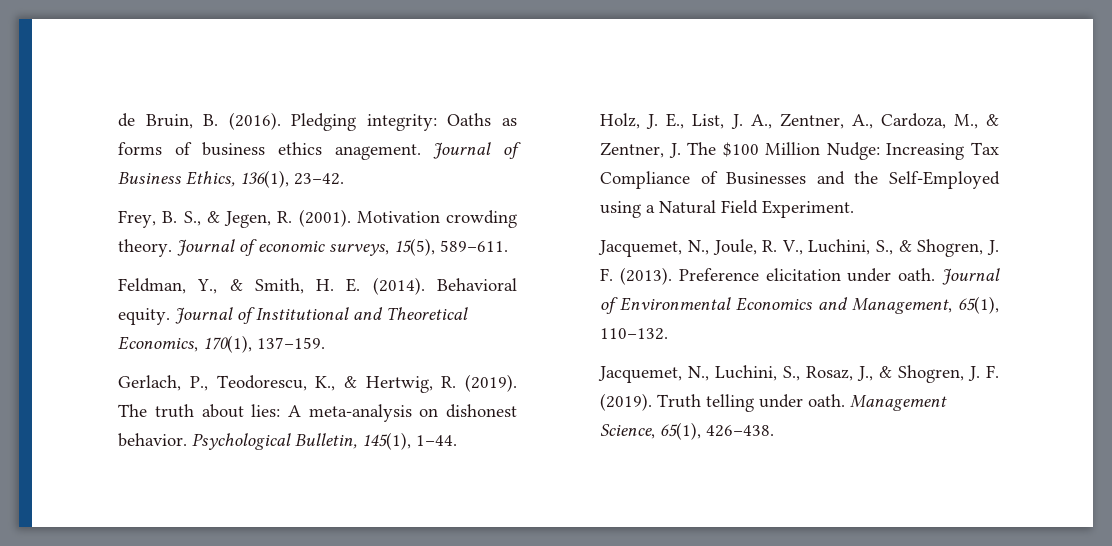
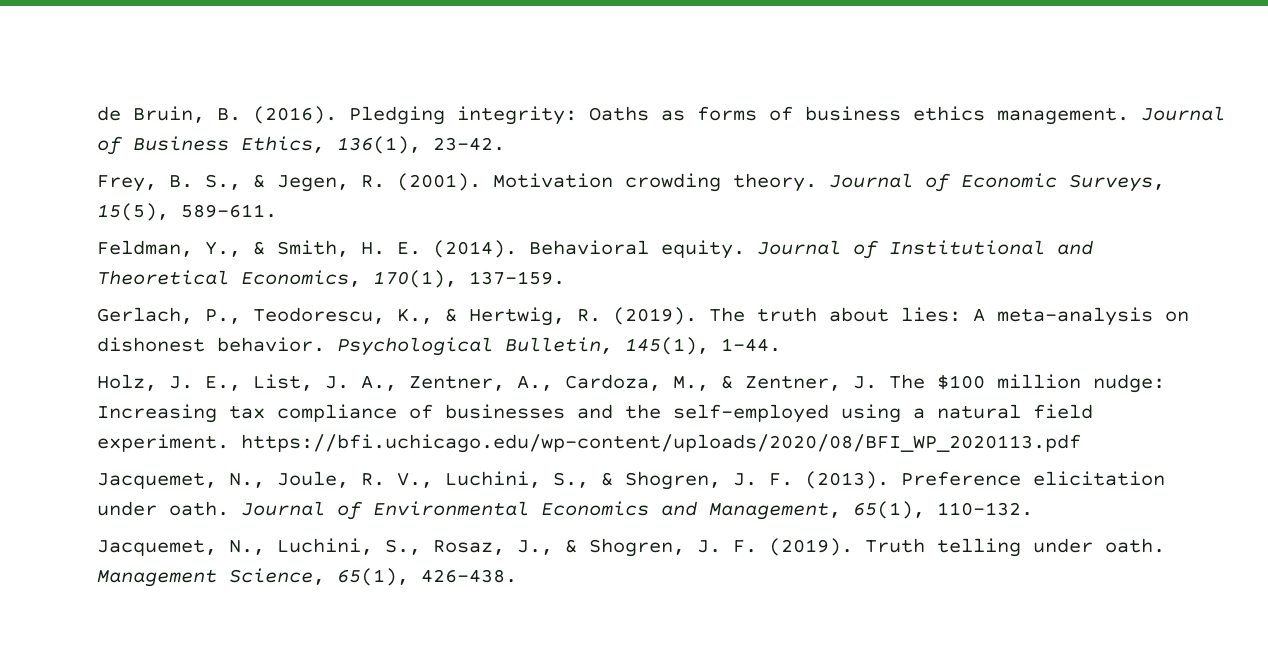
- Pledging integrity: Oaths as forms of business ethics anagement.
+ Pledging integrity: Oaths as forms of business ethics management.
- Journal of economic surveys, 15(5), 589–611.
+ Journal of Economic Surveys, 15(5), 589–611.
- Holz, J. E., List, J. A., Zentner, A., Cardoza, M., & Zentner, J. The $100 Million Nudge: Increasing Tax Compliance of Businesses and the Self-Employed using a Natural Field Experiment.
+ Holz, J. E., List, J. A., Zentner, A., Cardoza, M., & Zentner, J. The $100 million nudge: Increasing tax compliance of businesses and the self-employed using a natural field experiment. https://bfi.uchicago.edu/wp-content/uploads/2020/08/BFI_WP_2020113.pdf

